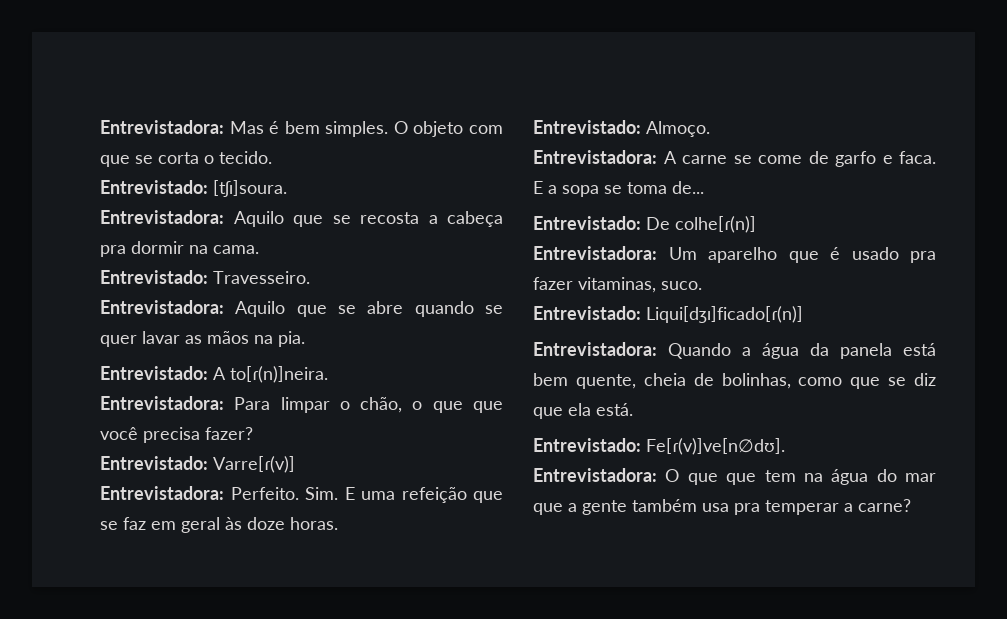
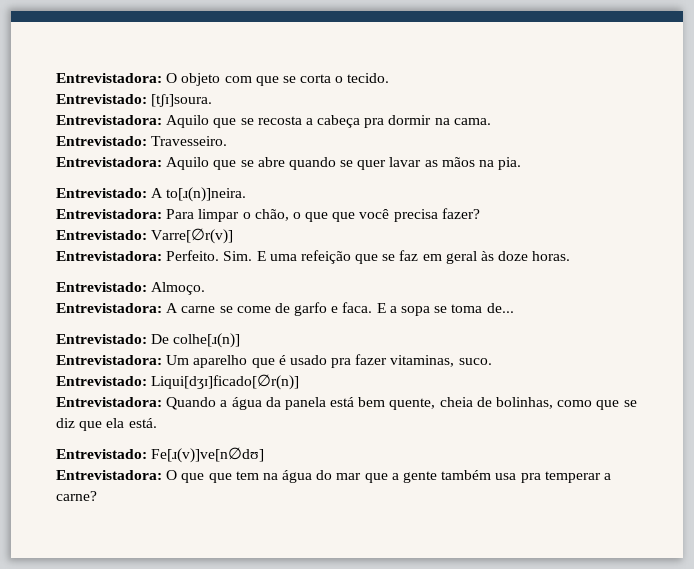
- Entrevistadora: Mas é bem simples. O objeto com que se corta o tecido.
+ Entrevistadora: O objeto com que se corta o tecido.
- Entrevistado: A to[ɾ(n)]neira.
+ Entrevistado: A to[ɹ(n)]neira.
- Entrevistado: Varre[ɾ(v)]
+ Entrevistado: Varre[∅r(v)]
- Entrevistado: De colhe[ɾ(n)]
+ Entrevistado: De colhe[ɹ(n)]
- Entrevistado: Liqui[dʒɪ]ficado[ɾ(n)]
+ Entrevistado: Liqui[dʒɪ]ficado[∅r(n)]
- Entrevistado: Fe[ɾ(v)]ve[n∅dʊ].
+ Entrevistado: Fe[ɹ(v)]ve[n∅dʊ]

